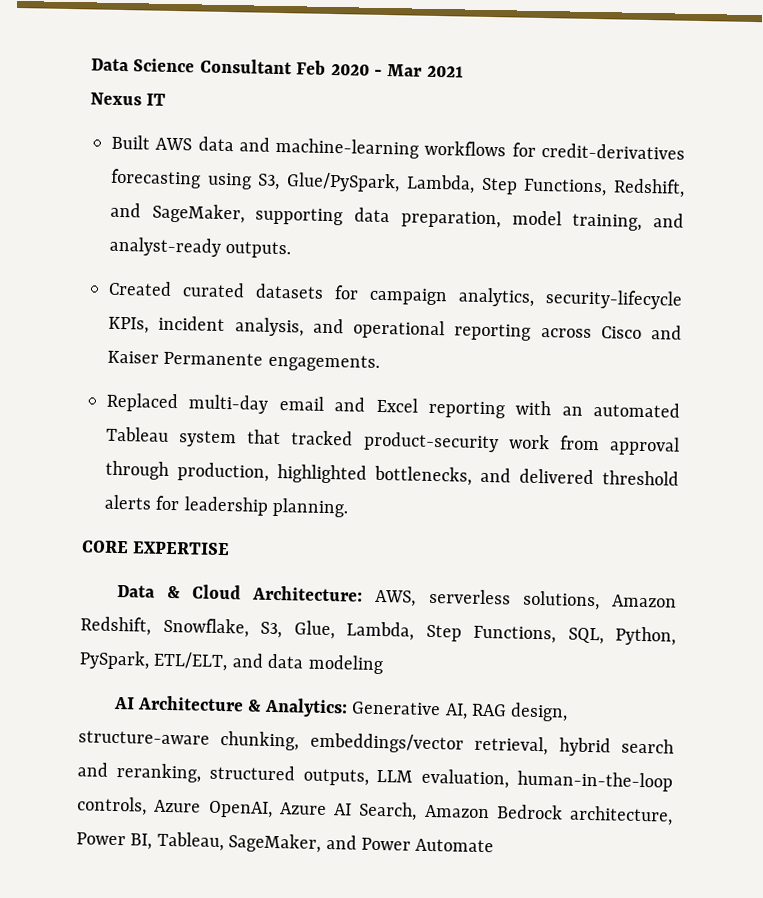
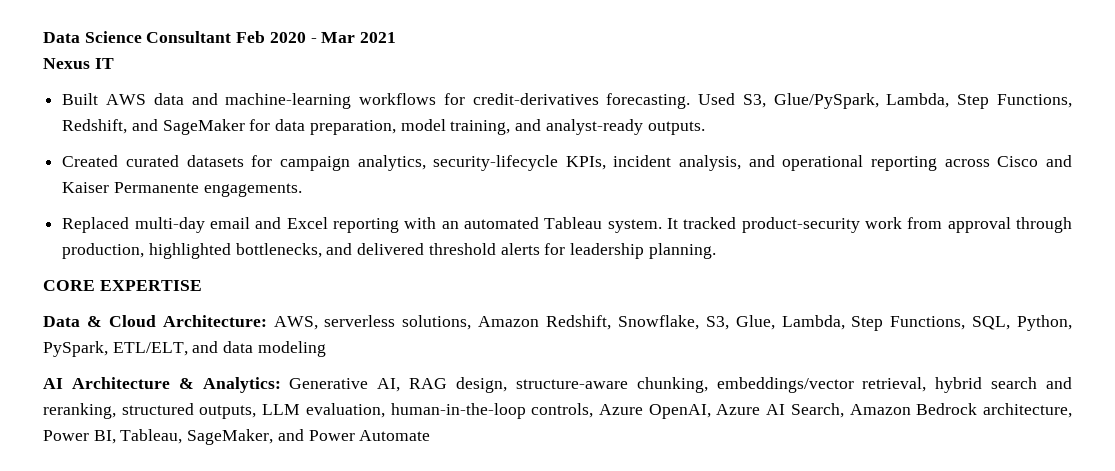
- Built AWS data and machine-learning workflows for credit-derivatives forecasting using S3, Glue/PySpark, Lambda, Step Functions, Redshift, and SageMaker, supporting data preparation, model training, and analyst-ready outputs.
+ Built AWS data and machine-learning workflows for credit-derivatives forecasting. Used S3, Glue/PySpark, Lambda, Step Functions, Redshift, and SageMaker for data preparation, model training, and analyst-ready outputs.
- Replaced multi-day email and Excel reporting with an automated Tableau system that tracked product-security work from approval through production, highlighted bottlenecks, and delivered threshold alerts for leadership planning.
+ Replaced multi-day email and Excel reporting with an automated Tableau system. It tracked product-security work from approval through production, highlighted bottlenecks, and delivered threshold alerts for leadership planning.

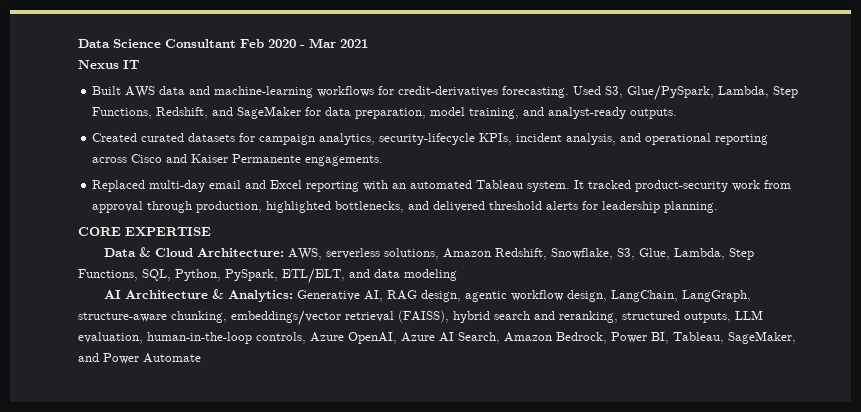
- AI Architecture & Analytics: Generative AI, RAG design, structure-aware chunking, embeddings/vector retrieval, hybrid search and reranking, structured outputs, LLM evaluation, human-in-the-loop controls, Azure OpenAI, Azure AI Search, Amazon Bedrock architecture, Power BI, Tableau, SageMaker, and Power Automate
+ AI Architecture & Analytics: Generative AI, RAG design, agentic workflow design, LangChain, LangGraph, structure-aware chunking, embeddings/vector retrieval (FAISS), hybrid search and reranking, structured outputs, LLM evaluation, human-in-the-loop controls, Azure OpenAI, Azure AI Search, Amazon Bedrock, Power BI, Tableau, SageMaker, and Power Automate

